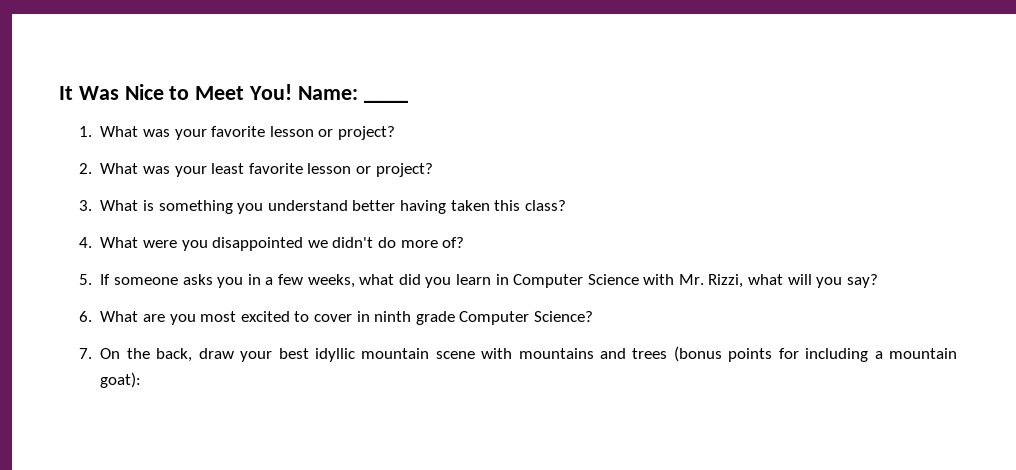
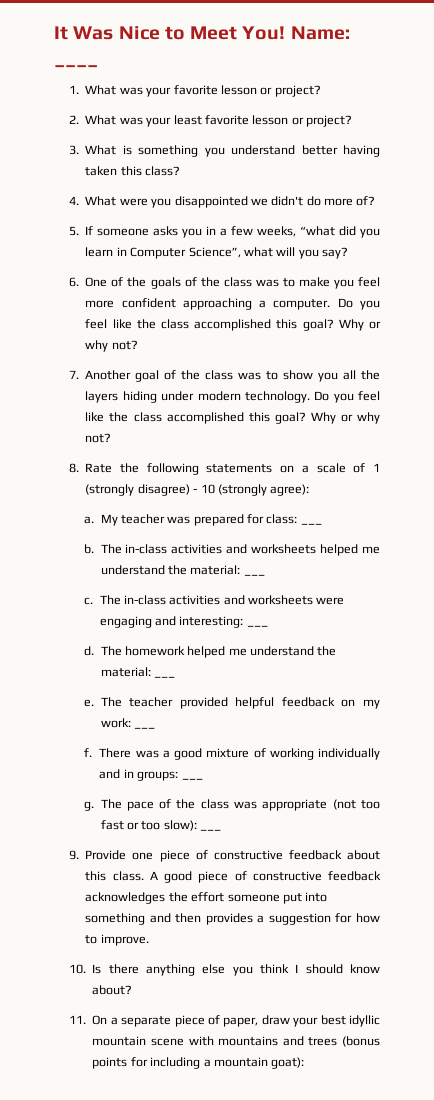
- 5. If someone asks you in a few weeks, what did you learn in Computer Science with Mr. Rizzi, what will you say?
+ 5. If someone asks you in a few weeks, “what did you learn in Computer Science”, what will you say?
- 6. What are you most excited to cover in ninth grade Computer Science?
- 7. On the back, draw your best idyllic mountain scene with mountains and trees (bonus points for including a mountain goat):
+ 6. One of the goals of the class was to make you feel more confident approaching a computer. Do you feel like the class accomplished this goal? Why or why not?
+ 7. Another goal of the class was to show you all the layers hiding under modern technology. Do you feel like the class accomplished this goal? Why or why not?
+ 8. Rate the following statements on a scale of 1 (strongly disagree) - 10 (strongly agree):
+ a. My teacher was prepared for class: ___
+ b. The in-class activities and worksheets helped me understand the material: ___
+ c. The in-class activities and worksheets were engaging and interesting: ___
+ d. The homework helped me understand the material: ___
+ e. The teacher provided helpful feedback on my work: ___
+ f. There was a good mixture of working individually and in groups: ___
+ g. The pace of the class was appropriate (not too fast or too slow): ___
+ 9. Provide one piece of constructive feedback about this class. A good piece of constructive feedback acknowledges the effort someone put into something and then provides a suggestion for how to improve.
+ 10. Is there anything else you think I should know about?
+ 11. On a separate piece of paper, draw your best idyllic mountain scene with mountains and trees (bonus points for including a mountain goat):

